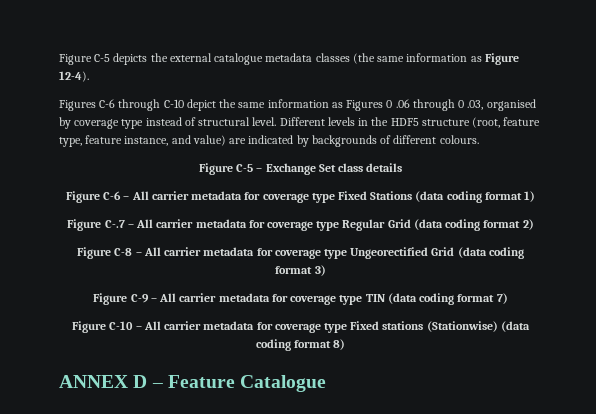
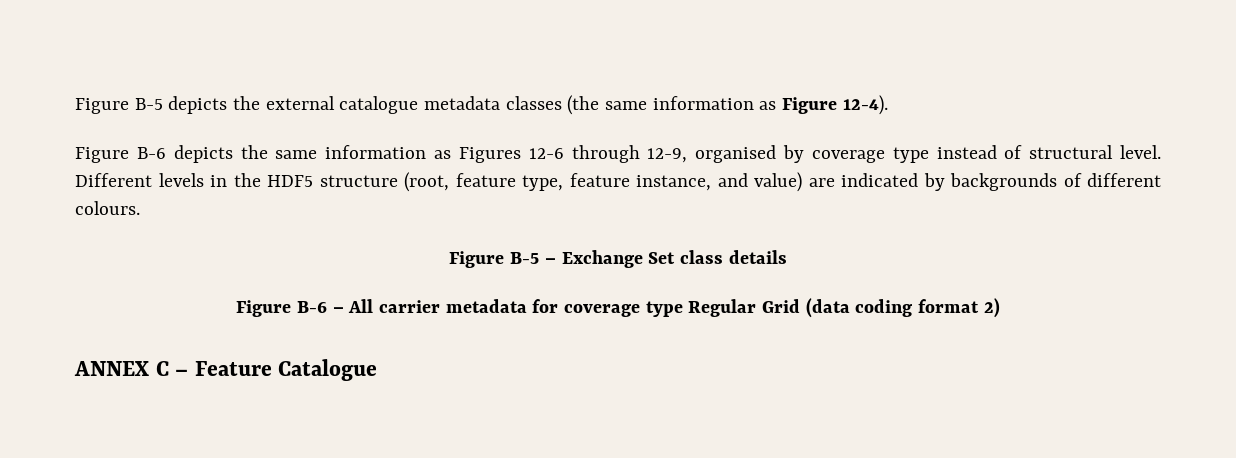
- Figure C-5 depicts the external catalogue metadata classes (the same information as Figure 12-4).
+ Figure B-5 depicts the external catalogue metadata classes (the same information as Figure 12-4).
- Figures C-6 through C-10 depict the same information as Figures 0 .06 through 0 .03, organised by coverage type instead of structural level.
+ Figure B-6 depicts the same information as Figures 12-6 through 12-9, organised by coverage type instead of structural level.
- Figure C-5 – Exchange Set class details
+ Figure B-5 – Exchange Set class details
- Figure C-6 – All carrier metadata for coverage type Fixed Stations (data coding format 1)
- Figure C-.7 – All carrier metadata for coverage type Regular Grid (data coding format 2)
+ Figure B-6 – All carrier metadata for coverage type Regular Grid (data coding format 2)
- Figure C-8 – All carrier metadata for coverage type Ungeorectified Grid (data coding format 3)
- Figure C-9 – All carrier metadata for coverage type TIN (data coding format 7)
- Figure C-10 – All carrier metadata for coverage type Fixed stations (Stationwise) (data coding format 8)
- ANNEX D – Feature Catalogue
+ ANNEX C – Feature Catalogue

